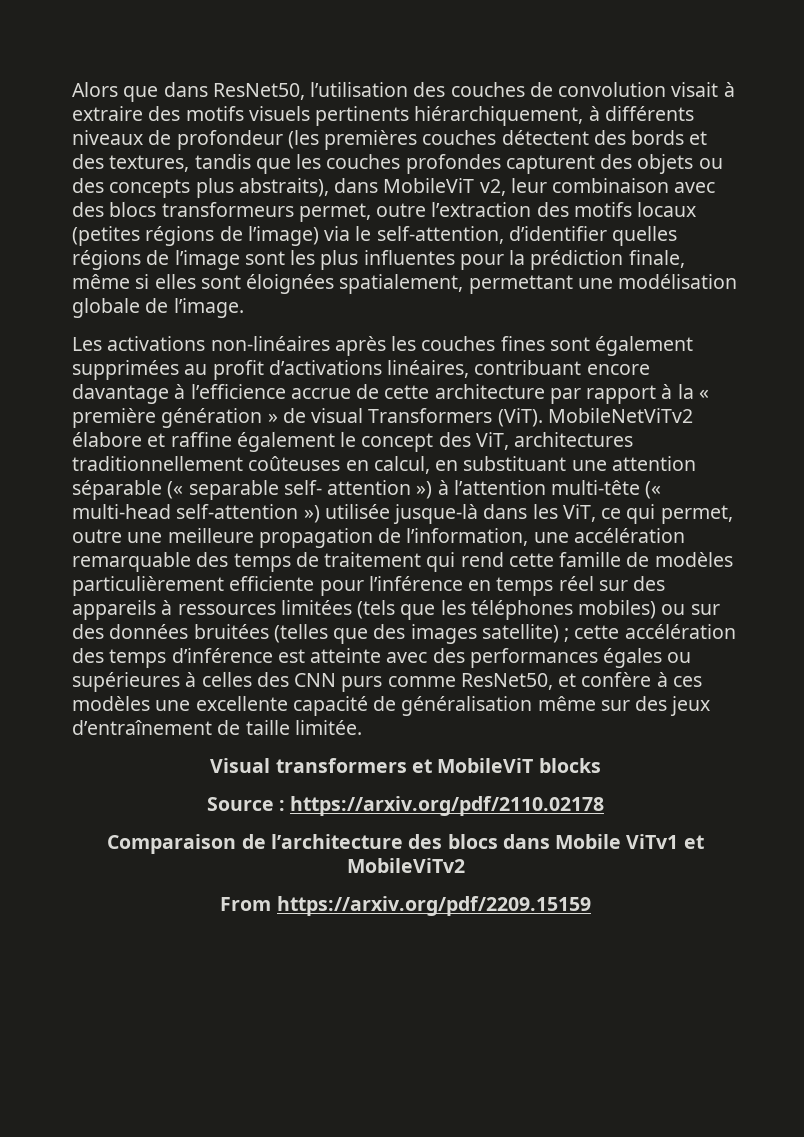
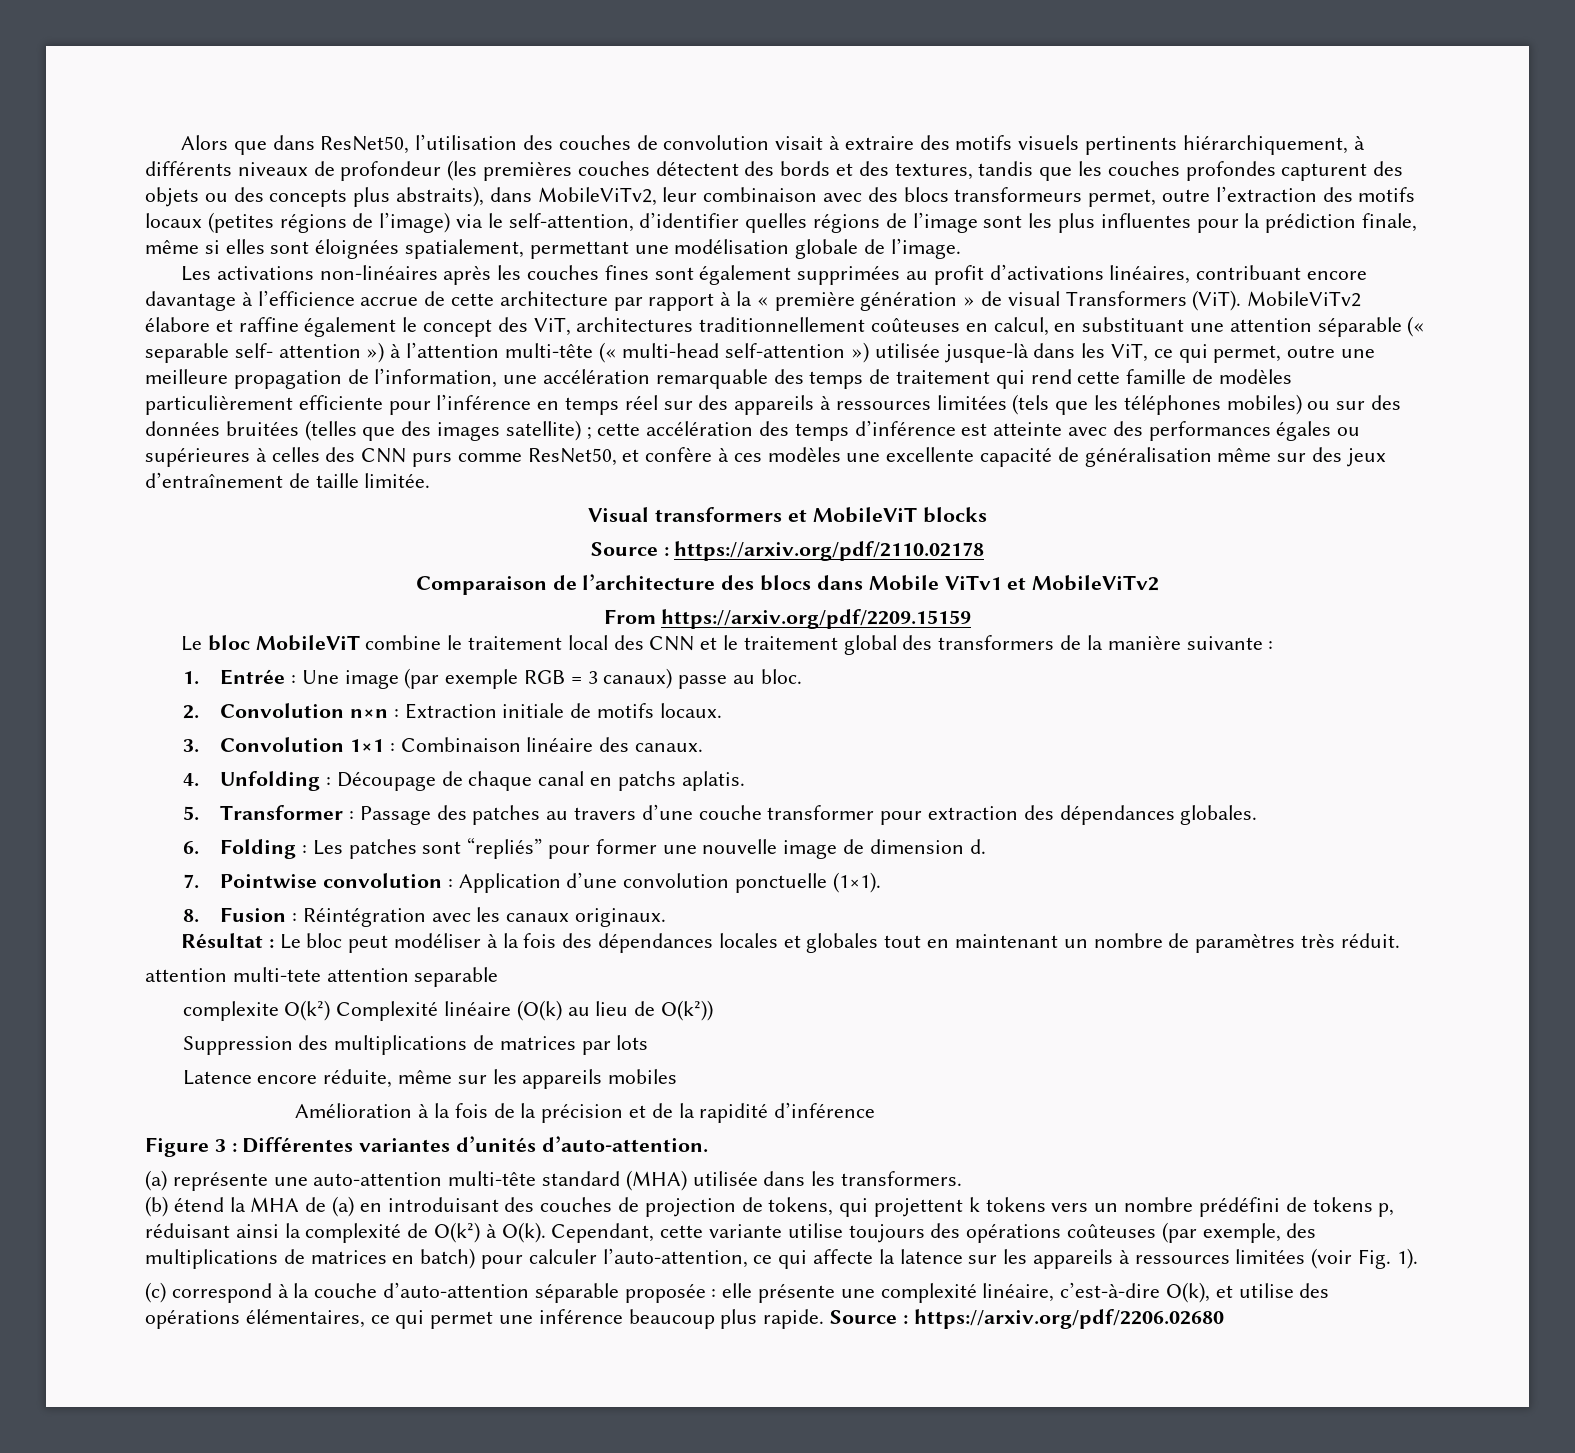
- Alors que dans ResNet50, l’utilisation des couches de convolution visait à extraire des motifs visuels pertinents hiérarchiquement, à différents niveaux de profondeur (les premières couches détectent des bords et des textures, tandis que les couches profondes capturent des objets ou des concepts plus abstraits), dans MobileViT v2, leur combinaison avec des blocs transformeurs permet, outre l’extraction des motifs locaux (petites régions de l’image) via le self-attention, d’identifier quelles régions de l’image sont les plus influentes pour la prédiction finale, même si elles sont éloignées spatialement, permettant une modélisation globale de l’image.
+ Alors que dans ResNet50, l’utilisation des couches de convolution visait à extraire des motifs visuels pertinents hiérarchiquement, à différents niveaux de profondeur (les premières couches détectent des bords et des textures, tandis que les couches profondes capturent des objets ou des concepts plus abstraits), dans MobileViTv2, leur combinaison avec des blocs transformeurs permet, outre l’extraction des motifs locaux (petites régions de l’image) via le self-attention, d’identifier quelles régions de l’image sont les plus influentes pour la prédiction finale, même si elles sont éloignées spatialement, permettant une modélisation globale de l’image.
- MobileNetViTv2 élabore et raffine également le concept des ViT, architectures traditionnellement coûteuses en calcul, en substituant une attention séparable (« separable self- attention ») à l’attention multi-tête (« multi-head self-attention ») utilisée jusque-là dans les ViT, ce qui permet, outre une meilleure propagation de l’information, une accélération remarquable des temps de traitement qui rend cette famille de modèles particulièrement efficiente pour l’inférence en temps réel sur des appareils à ressources limitées (tels que les téléphones mobiles) ou sur des données bruitées (telles que des images satellite) ;
+ MobileViTv2 élabore et raffine également le concept des ViT, architectures traditionnellement coûteuses en calcul, en substituant une attention séparable (« separable self- attention ») à l’attention multi-tête (« multi-head self-attention ») utilisée jusque-là dans les ViT, ce qui permet, outre une meilleure propagation de l’information, une accélération remarquable des temps de traitement qui rend cette famille de modèles particulièrement efficiente pour l’inférence en temps réel sur des appareils à ressources limitées (tels que les téléphones mobiles) ou sur des données bruitées (telles que des images satellite) ;
+ Le bloc MobileViT combine le traitement local des CNN et le traitement global des transformers de la manière suivante :
+ 1. Entrée : Une image (par exemple RGB = 3 canaux) passe au bloc.
+ 2. Convolution n×n : Extraction initiale de motifs locaux.
+ 3. Convolution 1×1 : Combinaison linéaire des canaux.
+ 4. Unfolding : Découpage de chaque canal en patchs aplatis.
+ 5. Transformer : Passage des patches au travers d’une couche transformer pour extraction des dépendances globales.
+ 6. Folding : Les patches sont “repliés” pour former une nouvelle image de dimension d.
+ 7. Pointwise convolution : Application d’une convolution ponctuelle (1×1).
+ 8. Fusion : Réintégration avec les canaux originaux.
+ Résultat : Le bloc peut modéliser à la fois des dépendances locales et globales tout en maintenant un nombre de paramètres très réduit.
+ attention multi-tete attention separable
+ complexite O(k²) Complexité linéaire (O(k) au lieu de O(k²))
+ Suppression des multiplications de matrices par lots
+ Latence encore réduite, même sur les appareils mobiles
+ Amélioration à la fois de la précision et de la rapidité d’inférence
+ Figure 3 : Différentes variantes d’unités d’auto-attention.
+ (a) représente une auto-attention multi-tête standard (MHA) utilisée dans les transformers.
+ (b) étend la MHA de (a) en introduisant des couches de projection de tokens, qui projettent k tokens vers un nombre prédéfini de tokens p, réduisant ainsi la complexité de O(k²) à O(k). Cependant, cette variante utilise toujours des opérations coûteuses (par exemple, des multiplications de matrices en batch) pour calculer l’auto-attention, ce qui affecte la latence sur les appareils à ressources limitées (voir Fig. 1).
+ (c) correspond à la couche d’auto-attention séparable proposée : elle présente une complexité linéaire, c’est-à-dire O(k), et utilise des opérations élémentaires, ce qui permet une inférence beaucoup plus rapide. Source : https://arxiv.org/pdf/2206.02680

